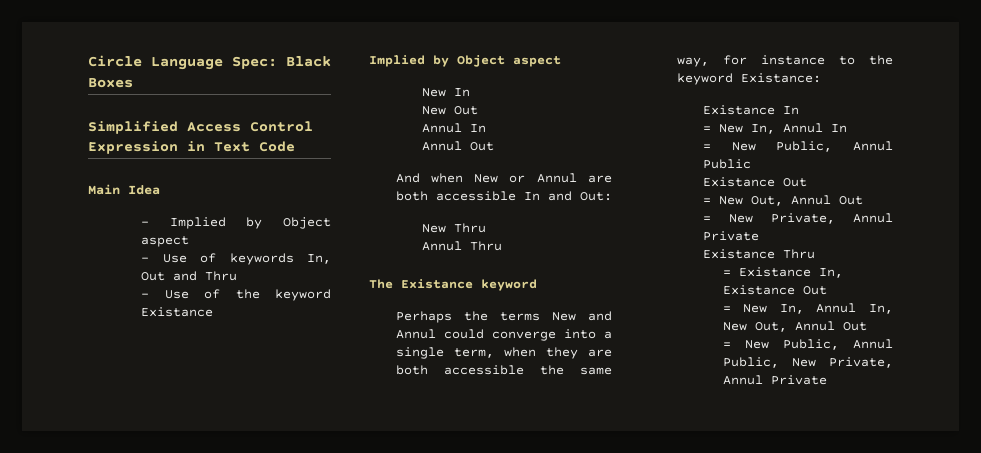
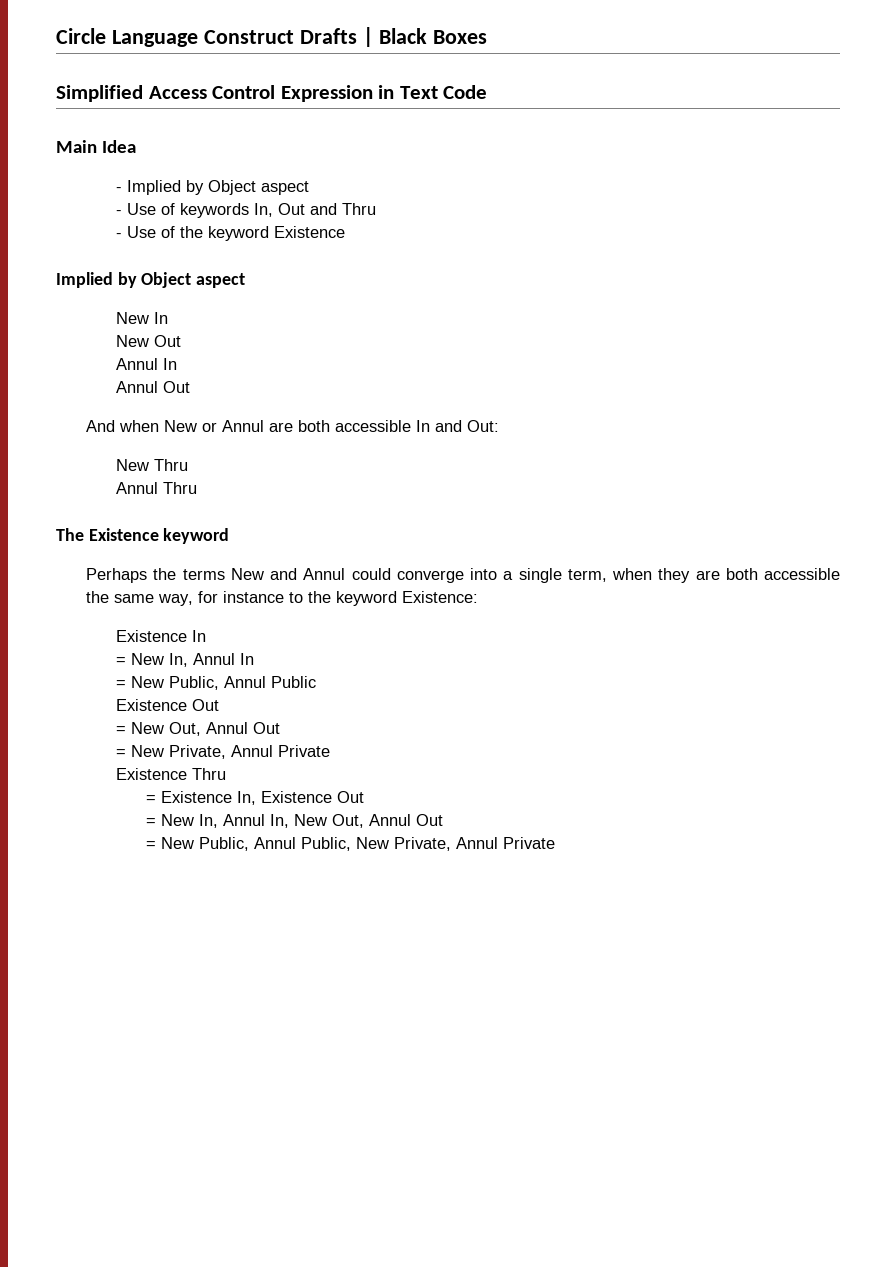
- Circle Language Spec: Black Boxes
+ Circle Language Construct Drafts | Black Boxes
- - Use of the keyword Existance
+ - Use of the keyword Existence
- The Existance keyword
+ The Existence keyword
- Perhaps the terms New and Annul could converge into a single term, when they are both accessible the same way, for instance to the keyword Existance:
- Existance In
+ Perhaps the terms New and Annul could converge into a single term, when they are both accessible the same way, for instance to the keyword Existence:
+ Existence In
  = New Public, Annul Public
- Existance Out
+ Existence Out
- Existance Thru
+ Existence Thru
- = Existance In, Existance Out
+ = Existence In, Existence Out

